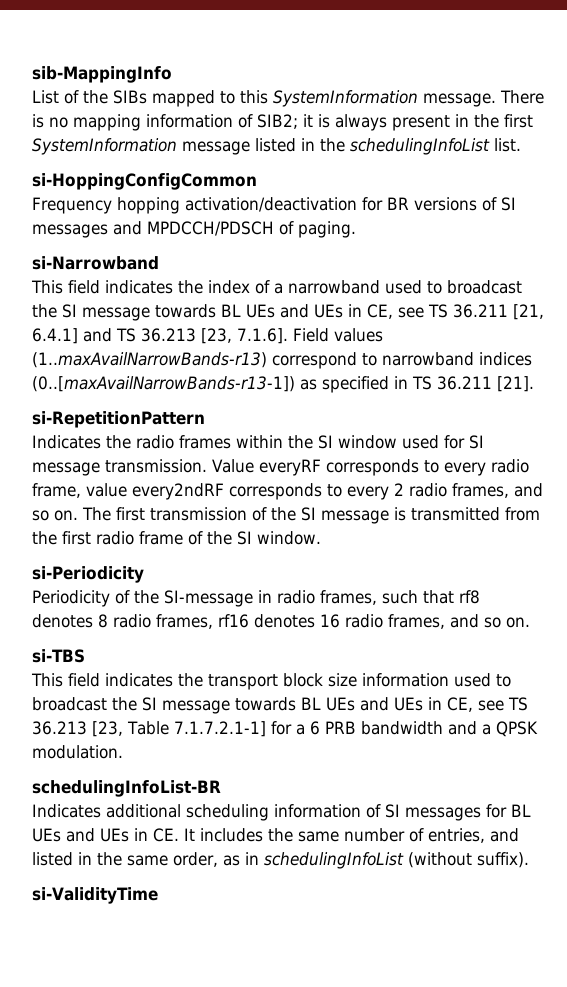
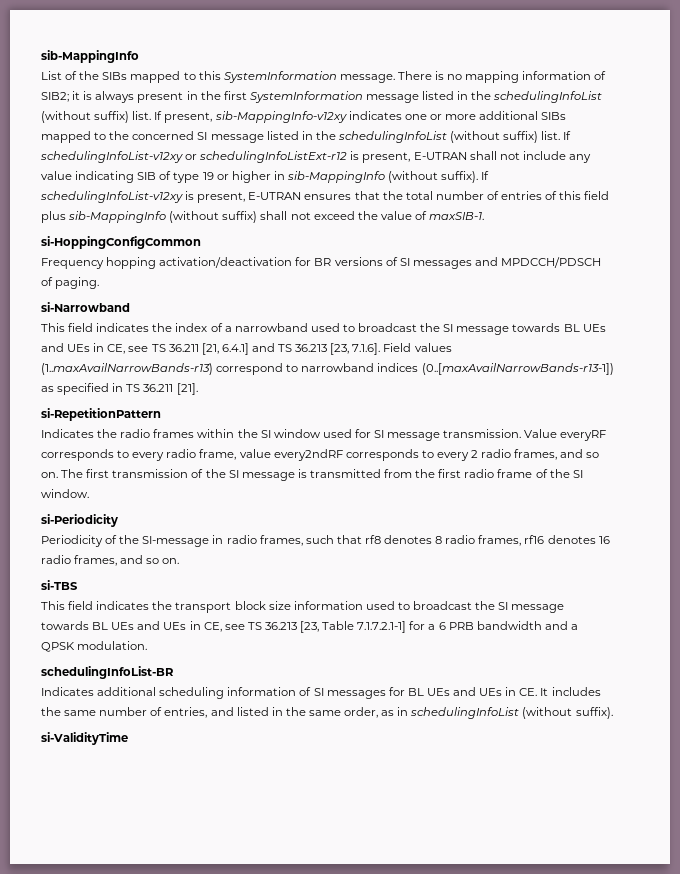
- There is no mapping information of SIB2; it is always present in the first SystemInformation message listed in the schedulingInfoList list.
+ There is no mapping information of SIB2; it is always present in the first SystemInformation message listed in the schedulingInfoList (without suffix) list. If present, sib-MappingInfo-v12xy indicates one or more additional SIBs mapped to the concerned SI message listed in the schedulingInfoList (without suffix) list. If schedulingInfoList-v12xy or schedulingInfoListExt-r12 is present, E-UTRAN shall not include any value indicating SIB of type 19 or higher in sib-MappingInfo (without suffix). If schedulingInfoList-v12xy is present, E-UTRAN ensures that the total number of entries of this field plus sib-MappingInfo (without suffix) shall not exceed the value of maxSIB-1.

